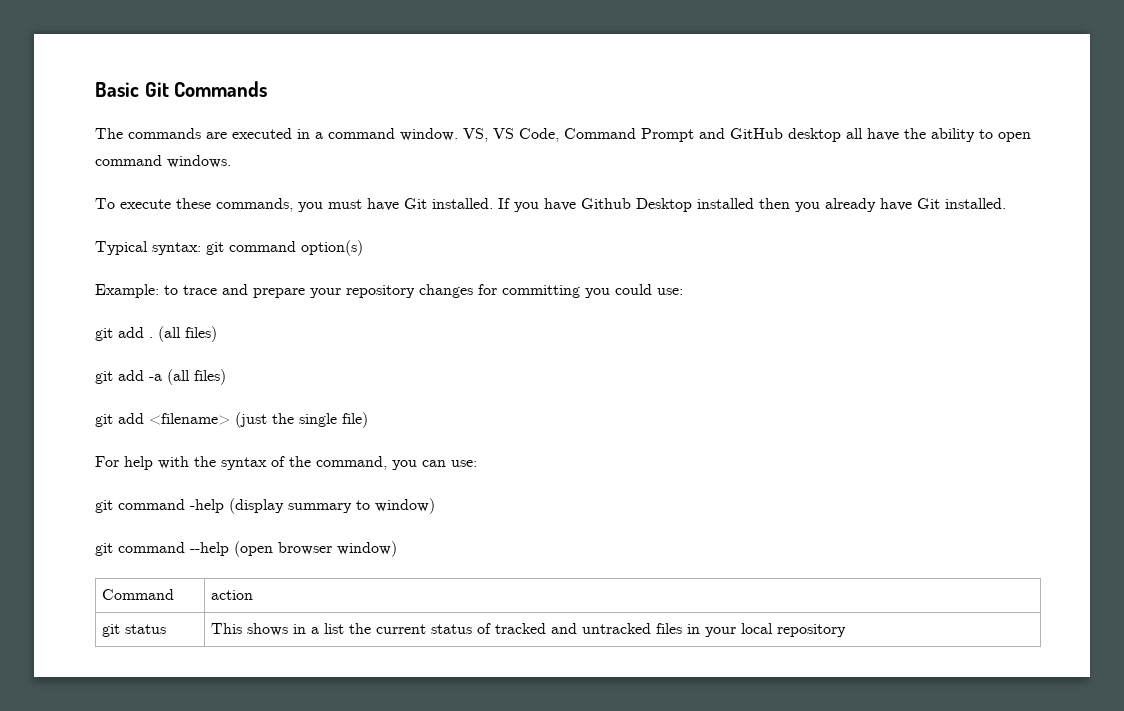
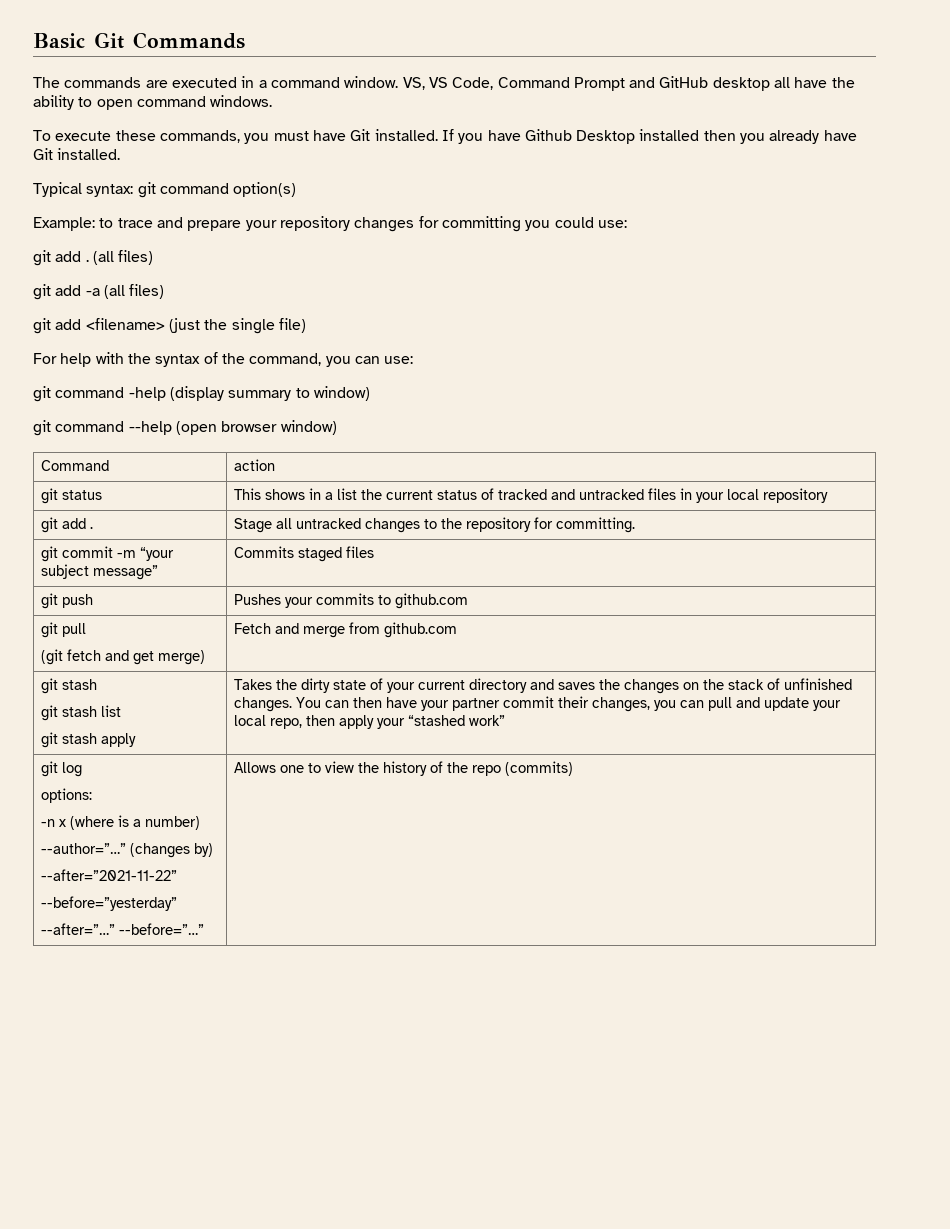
+ git add . | Stage all untracked changes to the repository for committing.
+ git commit -m “your subject message” | Commits staged files
+ git push | Pushes your commits to github.com
+ git pull
+ (git fetch and get merge) | Fetch and merge from github.com
+ git stash
+ git stash list
+ git stash apply | Takes the dirty state of your current directory and saves the changes on the stack of unfinished changes. You can then have your partner commit their changes, you can pull and update your local repo, then apply your “stashed work”
+ git log
+ options:
+ -n x (where is a number)
+ --author=”…” (changes by)
+ --after=”2021-11-22”
+ --before=”yesterday”
+ --after=”…” --before=”…” | Allows one to view the history of the repo (commits)

